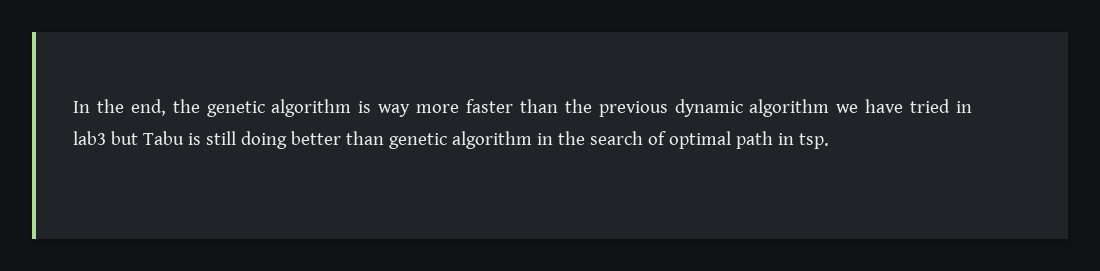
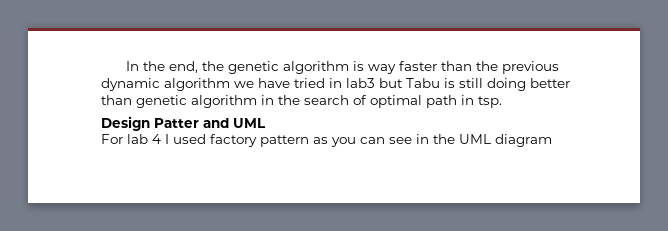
- In the end, the genetic algorithm is way more faster than the previous dynamic algorithm we have tried in lab3 but Tabu is still doing better than genetic algorithm in the search of optimal path in tsp.
+ In the end, the genetic algorithm is way faster than the previous dynamic algorithm we have tried in lab3 but Tabu is still doing better than genetic algorithm in the search of optimal path in tsp.
+ Design Patter and UML
+ For lab 4 I used factory pattern as you can see in the UML diagram

